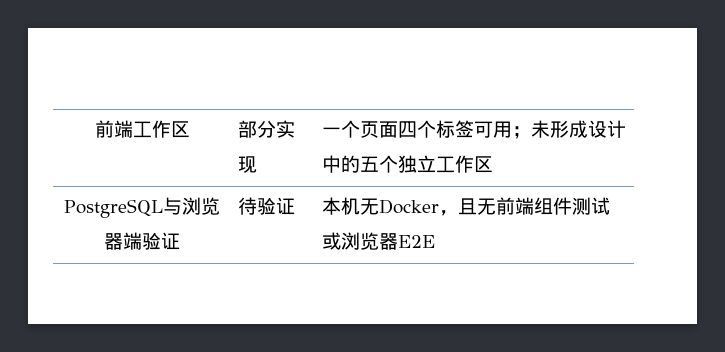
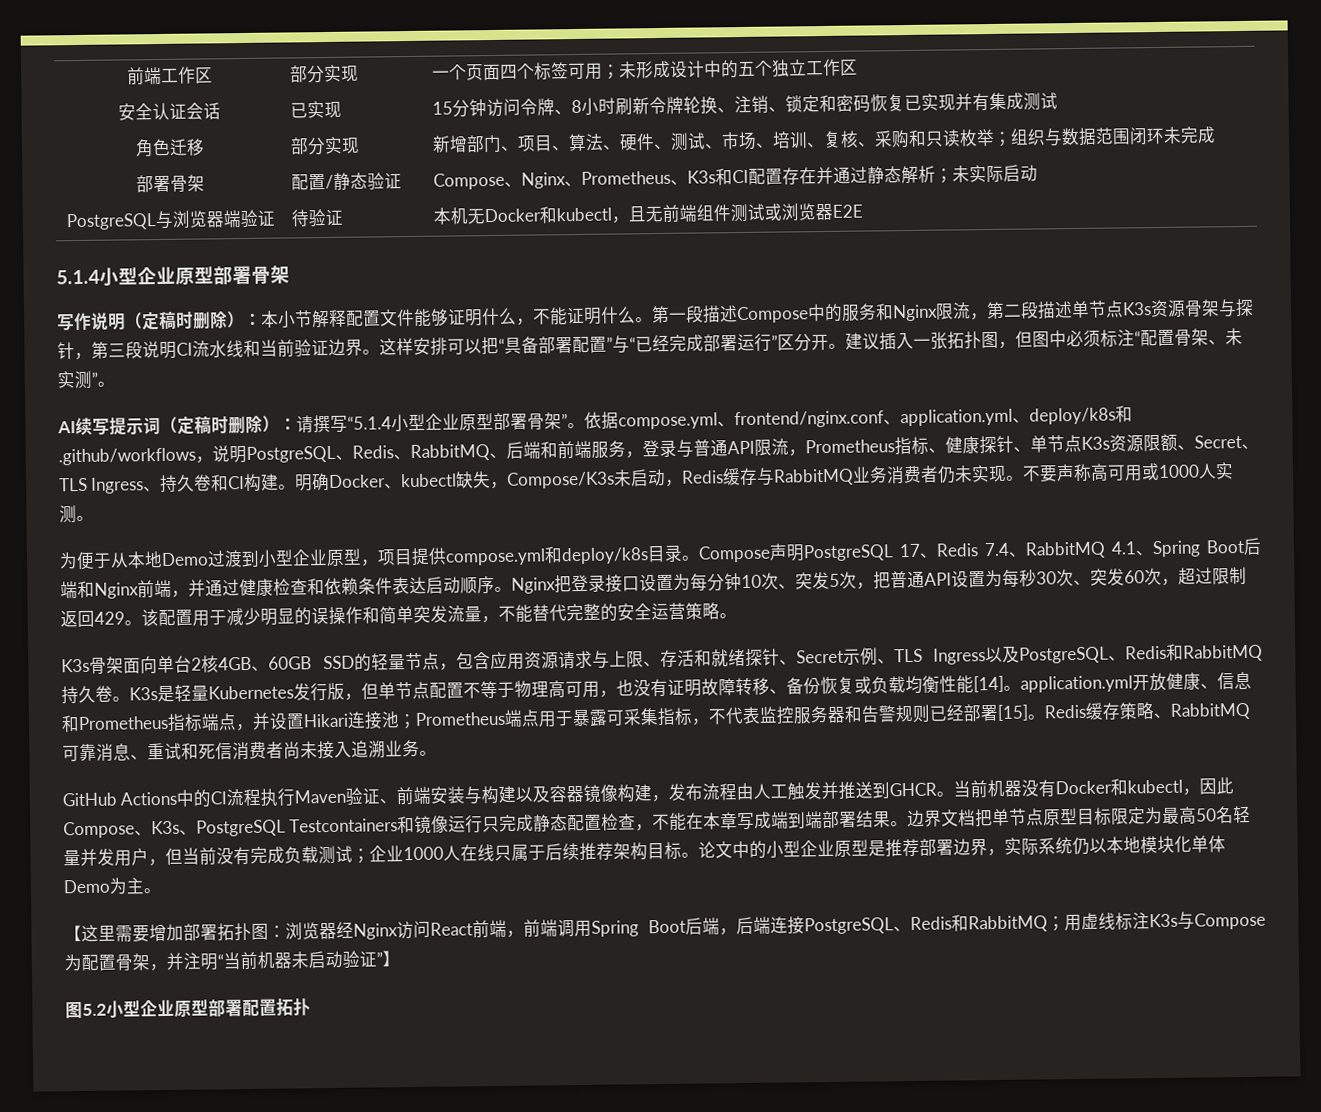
+ 安全认证会话 | 已实现 | 15分钟访问令牌、8小时刷新令牌轮换、注销、锁定和密码恢复已实现并有集成测试
+ 角色迁移 | 部分实现 | 新增部门、项目、算法、硬件、测试、市场、培训、复核、采购和只读枚举；组织与数据范围闭环未完成
+ 部署骨架 | 配置/静态验证 | Compose、Nginx、Prometheus、K3s和CI配置存在并通过静态解析；未实际启动
- PostgreSQL与浏览器端验证 | 待验证 | 本机无Docker，且无前端组件测试或浏览器E2E
+ PostgreSQL与浏览器端验证 | 待验证 | 本机无Docker和kubectl，且无前端组件测试或浏览器E2E
+ 5.1.4小型企业原型部署骨架
+ 写作说明（定稿时删除）：本小节解释配置文件能够证明什么，不能证明什么。第一段描述Compose中的服务和Nginx限流，第二段描述单节点K3s资源骨架与探针，第三段说明CI流水线和当前验证边界。这样安排可以把“具备部署配置”与“已经完成部署运行”区分开。建议插入一张拓扑图，但图中必须标注“配置骨架、未实测”。
+ AI续写提示词（定稿时删除）：请撰写“5.1.4小型企业原型部署骨架”。依据compose.yml、frontend/nginx.conf、application.yml、deploy/k8s和.github/workflows，说明PostgreSQL、Redis、RabbitMQ、后端和前端服务，登录与普通API限流，Prometheus指标、健康探针、单节点K3s资源限额、Secret、TLS Ingress、持久卷和CI构建。明确Docker、kubectl缺失，Compose/K3s未启动，Redis缓存与RabbitMQ业务消费者仍未实现。不要声称高可用或1000人实测。
+ 为便于从本地Demo过渡到小型企业原型，项目提供compose.yml和deploy/k8s目录。Compose声明PostgreSQL 17、Redis 7.4、RabbitMQ 4.1、Spring Boot后端和Nginx前端，并通过健康检查和依赖条件表达启动顺序。Nginx把登录接口设置为每分钟10次、突发5次，把普通API设置为每秒30次、突发60次，超过限制返回429。该配置用于减少明显的误操作和简单突发流量，不能替代完整的安全运营策略。
+ K3s骨架面向单台2核4GB、60GB SSD的轻量节点，包含应用资源请求与上限、存活和就绪探针、Secret示例、TLS Ingress以及PostgreSQL、Redis和RabbitMQ持久卷。K3s是轻量Kubernetes发行版，但单节点配置不等于物理高可用，也没有证明故障转移、备份恢复或负载均衡性能[14]。application.yml开放健康、信息和Prometheus指标端点，并设置Hikari连接池；Prometheus端点用于暴露可采集指标，不代表监控服务器和告警规则已经部署[15]。Redis缓存策略、RabbitMQ可靠消息、重试和死信消费者尚未接入追溯业务。
+ GitHub Actions中的CI流程执行Maven验证、前端安装与构建以及容器镜像构建，发布流程由人工触发并推送到GHCR。当前机器没有Docker和kubectl，因此Compose、K3s、PostgreSQL Testcontainers和镜像运行只完成静态配置检查，不能在本章写成端到端部署结果。边界文档把单节点原型目标限定为最高50名轻量并发用户，但当前没有完成负载测试；企业1000人在线只属于后续推荐架构目标。论文中的小型企业原型是推荐部署边界，实际系统仍以本地模块化单体Demo为主。
+ 【这里需要增加部署拓扑图：浏览器经Nginx访问React前端，前端调用Spring Boot后端，后端连接PostgreSQL、Redis和RabbitMQ；用虚线标注K3s与Compose为配置骨架，并注明“当前机器未启动验证”】
+ 图5.2小型企业原型部署配置拓扑

